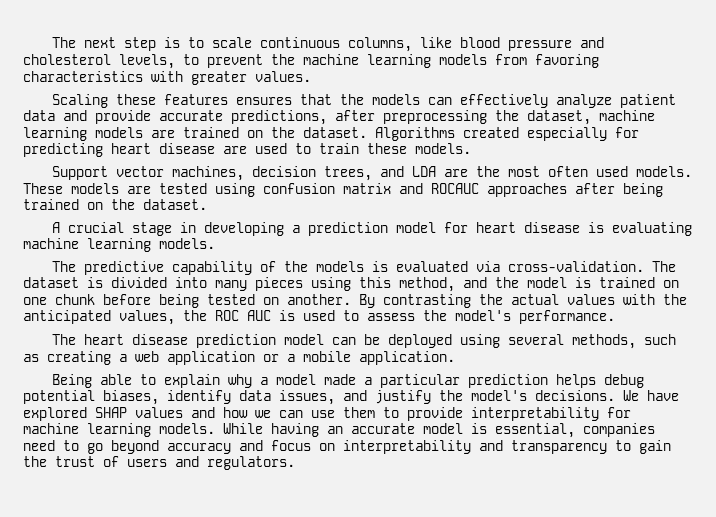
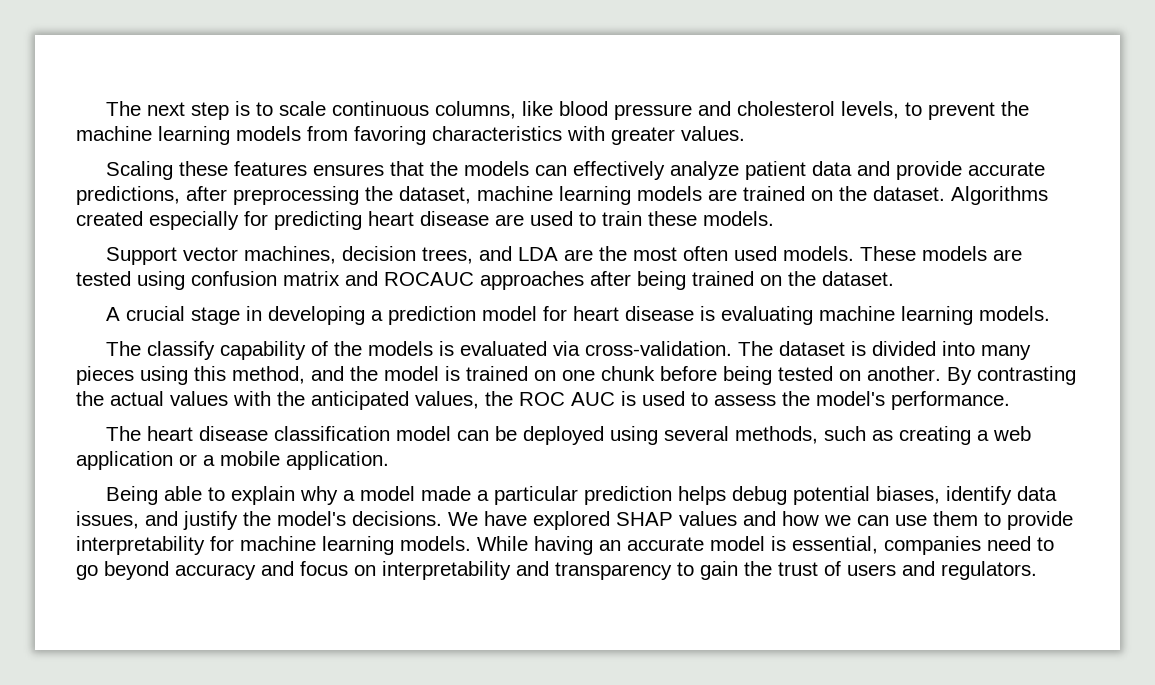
- The predictive capability of the models is evaluated via cross-validation.
+ The classify capability of the models is evaluated via cross-validation.
- The heart disease prediction model can be deployed using several methods, such as creating a web application or a mobile application.
+ The heart disease classification model can be deployed using several methods, such as creating a web application or a mobile application.

